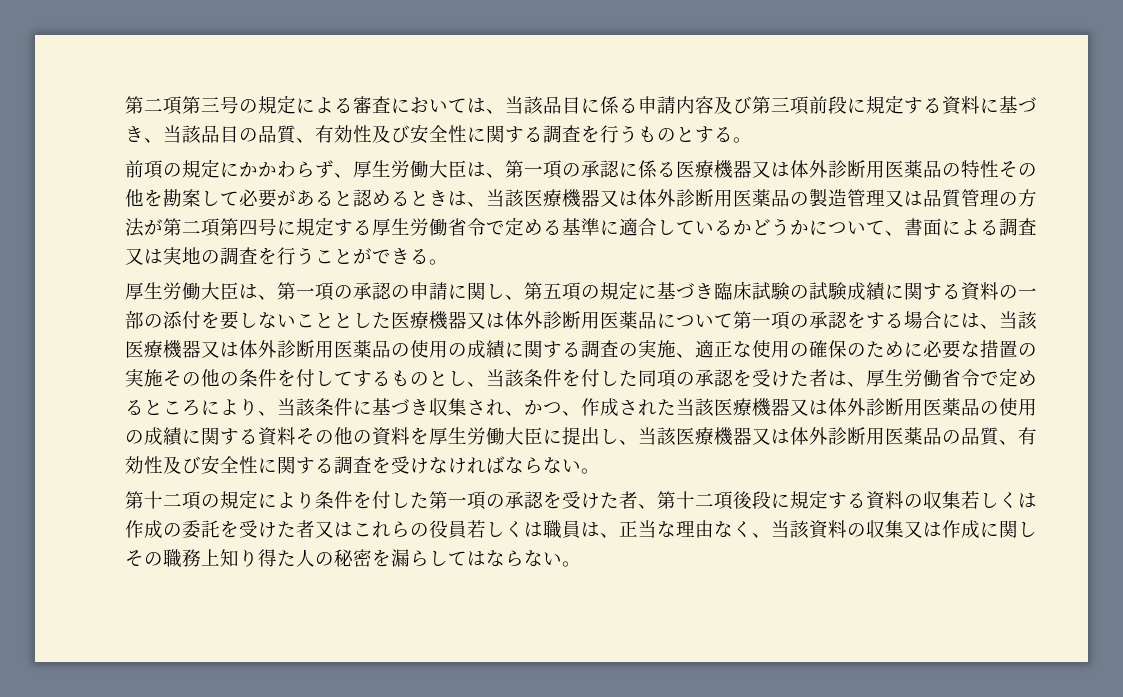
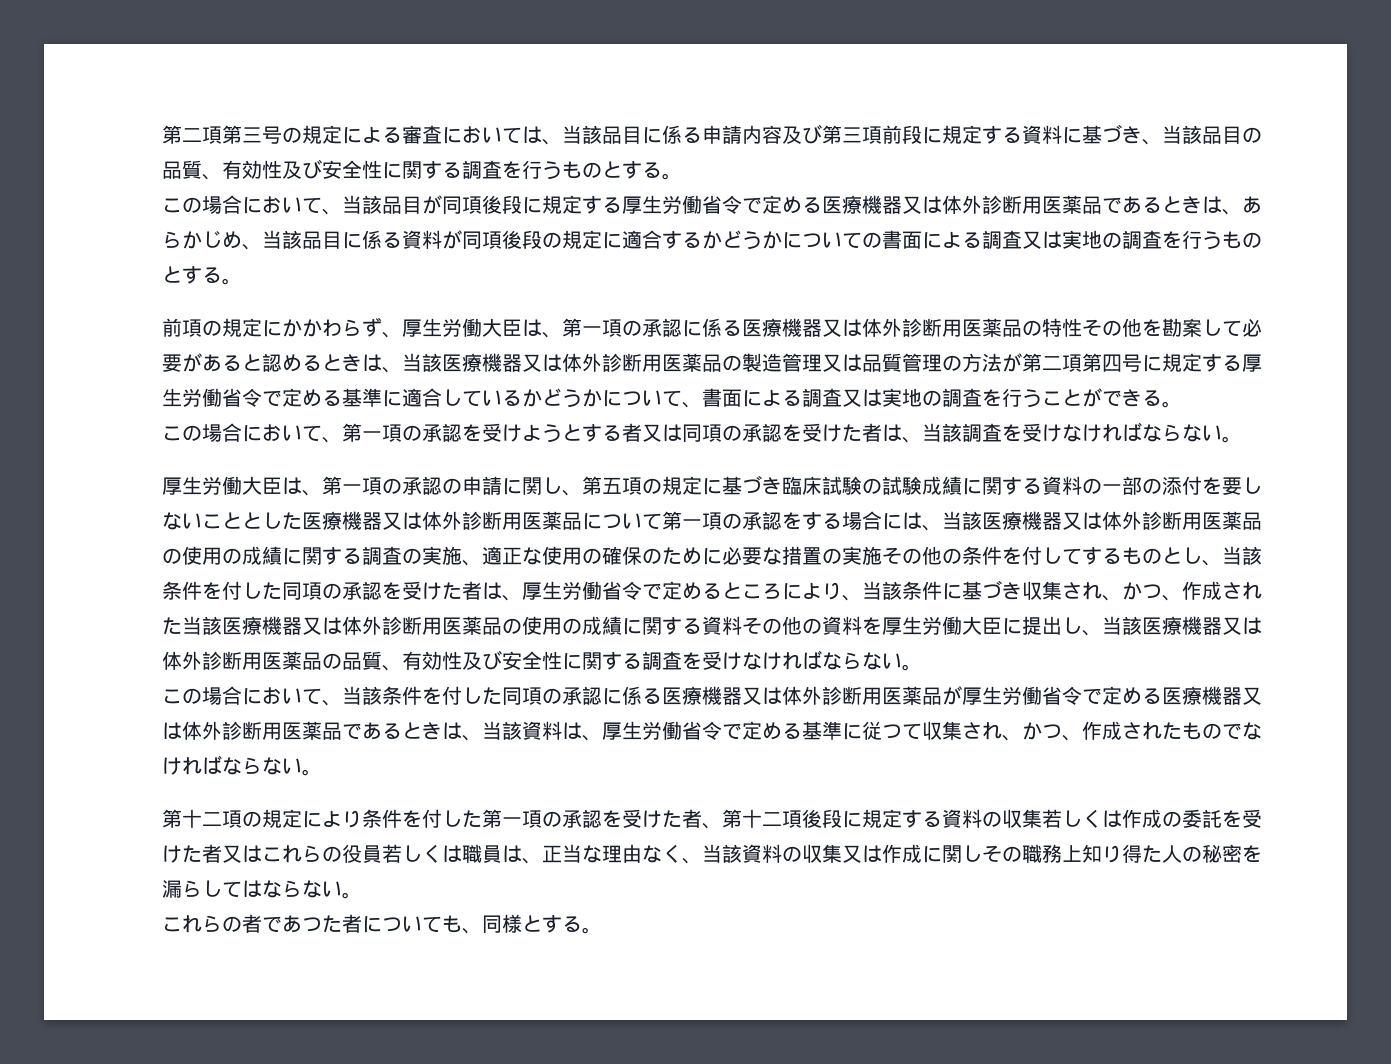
+ この場合において、当該品目が同項後段に規定する厚生労働省令で定める医療機器又は体外診断用医薬品であるときは、あらかじめ、当該品目に係る資料が同項後段の規定に適合するかどうかについての書面による調査又は実地の調査を行うものとする。
+ この場合において、第一項の承認を受けようとする者又は同項の承認を受けた者は、当該調査を受けなければならない。
+ この場合において、当該条件を付した同項の承認に係る医療機器又は体外診断用医薬品が厚生労働省令で定める医療機器又は体外診断用医薬品であるときは、当該資料は、厚生労働省令で定める基準に従つて収集され、かつ、作成されたものでなければならない。
+ これらの者であつた者についても、同様とする。

